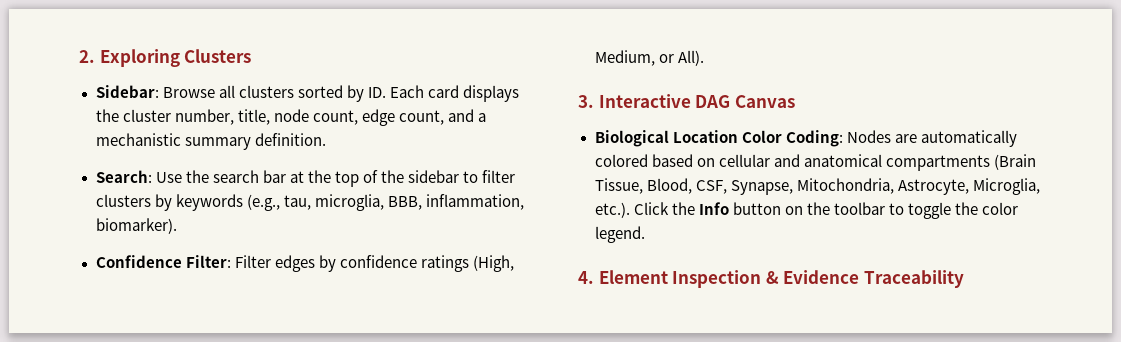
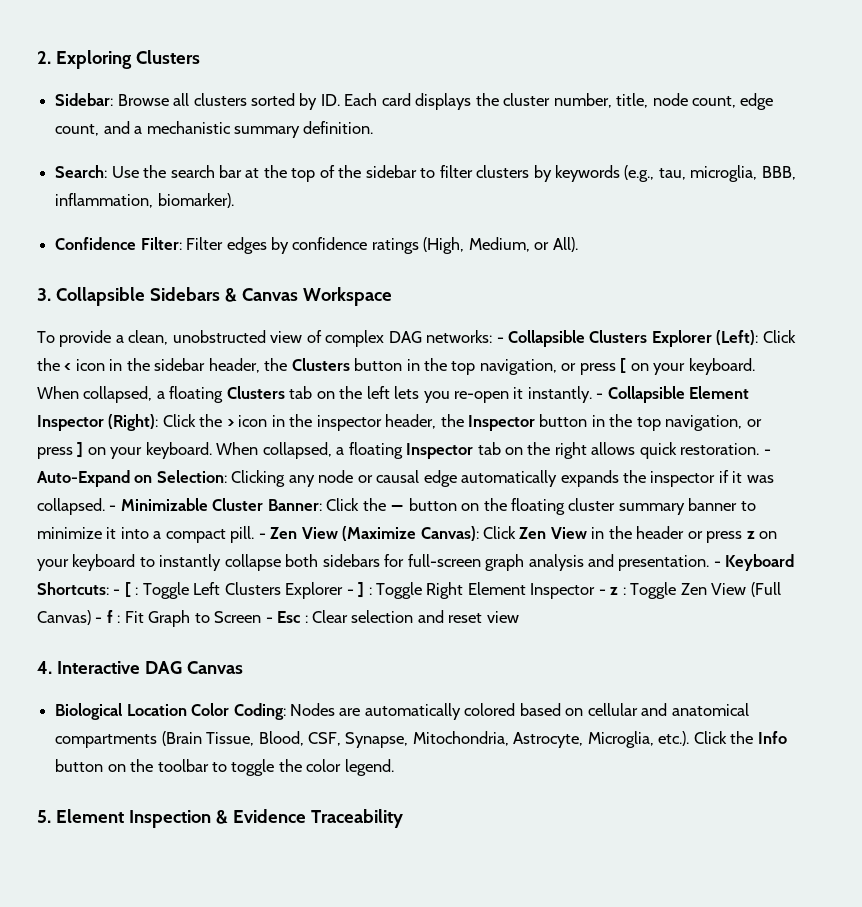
- 3. Interactive DAG Canvas
+ 3. Collapsible Sidebars & Canvas Workspace
+ To provide a clean, unobstructed view of complex DAG networks: - Collapsible Clusters Explorer (Left): Click the < icon in the sidebar header, the Clusters button in the top navigation, or press [ on your keyboard. When collapsed, a floating Clusters tab on the left lets you re-open it instantly. - Collapsible Element Inspector (Right): Click the > icon in the inspector header, the Inspector button in the top navigation, or press ] on your keyboard. When collapsed, a floating Inspector tab on the right allows quick restoration. - Auto-Expand on Selection: Clicking any node or causal edge automatically expands the inspector if it was collapsed. - Minimizable Cluster Banner: Click the − button on the floating cluster summary banner to minimize it into a compact pill. - Zen View (Maximize Canvas): Click Zen View in the header or press z on your keyboard to instantly collapse both sidebars for full-screen graph analysis and presentation. - Keyboard Shortcuts: - [ : Toggle Left Clusters Explorer - ] : Toggle Right Element Inspector - z : Toggle Zen View (Full Canvas) - f : Fit Graph to Screen - Esc : Clear selection and reset view
+ 4. Interactive DAG Canvas
- 4. Element Inspection & Evidence Traceability
+ 5. Element Inspection & Evidence Traceability

